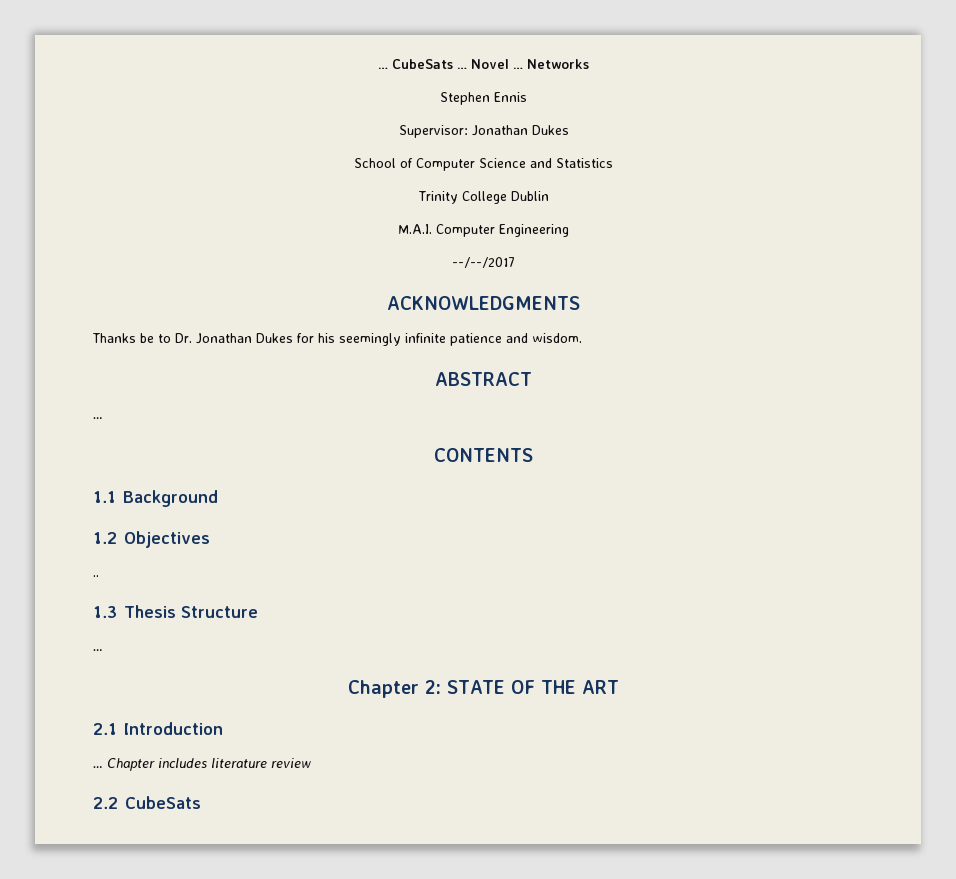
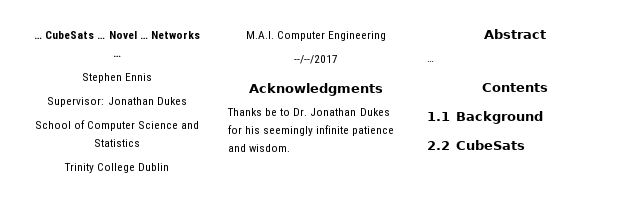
- Networks
+ Networks …
- ACKNOWLEDGMENTS
+ Acknowledgments
- ABSTRACT
+ Abstract
  …
- CONTENTS
+ Contents
- 1.2 Objectives
- ..
- 1.3 Thesis Structure
- …
- Chapter 2: STATE OF THE ART
- 2.1 Introduction
- … Chapter includes literature review

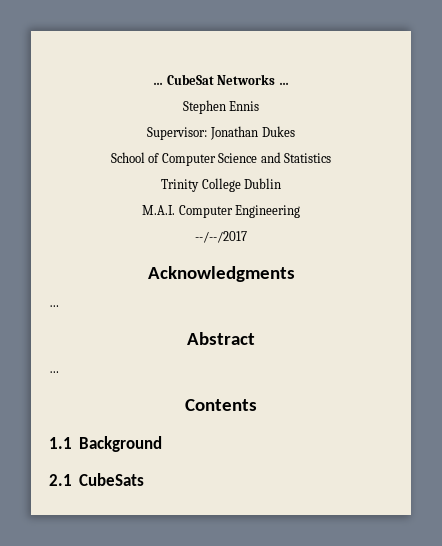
- … CubeSats … Novel … Networks …
+ … CubeSat Networks …
  Acknowledgments
- Thanks be to Dr. Jonathan Dukes for his seemingly infinite patience and wisdom.
+ …
- 2.2 CubeSats
+ 2.1 CubeSats

